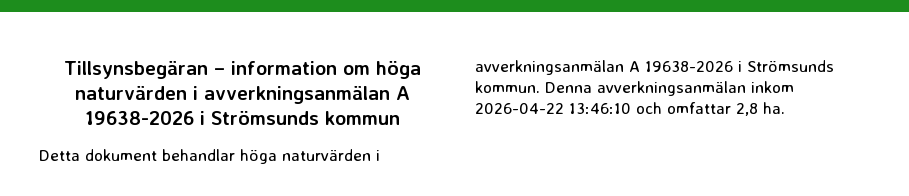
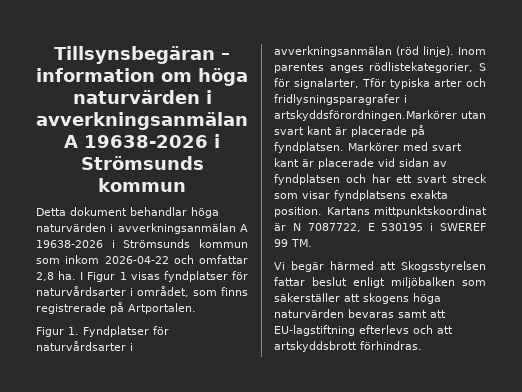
- Detta dokument behandlar höga naturvärden i avverkningsanmälan A 19638-2026 i Strömsunds kommun. Denna avverkningsanmälan inkom 2026-04-22 13:46:10 och omfattar 2,8 ha.
+ Detta dokument behandlar höga naturvärden i avverkningsanmälan A 19638-2026 i Strömsunds kommun som inkom 2026-04-22 och omfattar 2,8 ha.
+ I Figur 1 visas fyndplatser för naturvårdsarter i området, som finns registrerade på Artportalen.
+ Figur 1. Fyndplatser för naturvårdsarter i avverkningsanmälan (röd linje). Inom parentes anges rödlistekategorier, S för signalarter, Tför typiska arter och fridlysningsparagrafer i artskyddsförordningen.Markörer utan svart kant är placerade på fyndplatsen. Markörer med svart kant är placerade vid sidan av fyndplatsen och har ett svart streck som visar fyndplatsens exakta position. Kartans mittpunktskoordinat är N 7087722, E 530195 i SWEREF 99 TM.
+ Vi begär härmed att Skogsstyrelsen fattar beslut enligt miljöbalken som säkerställer att skogens höga naturvärden bevaras samt att EU-lagstiftning efterlevs och att artskyddsbrott förhindras.

